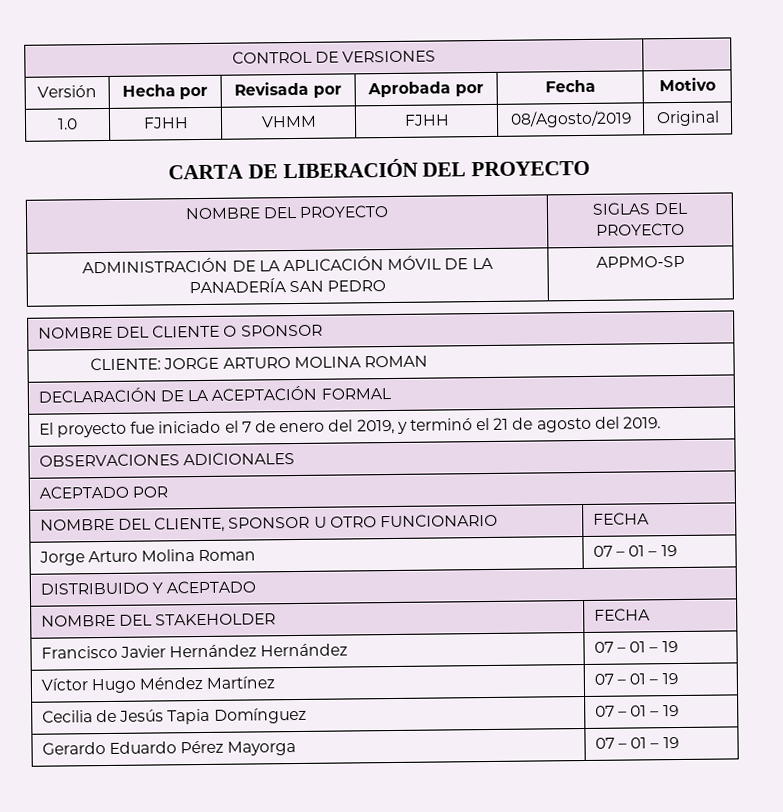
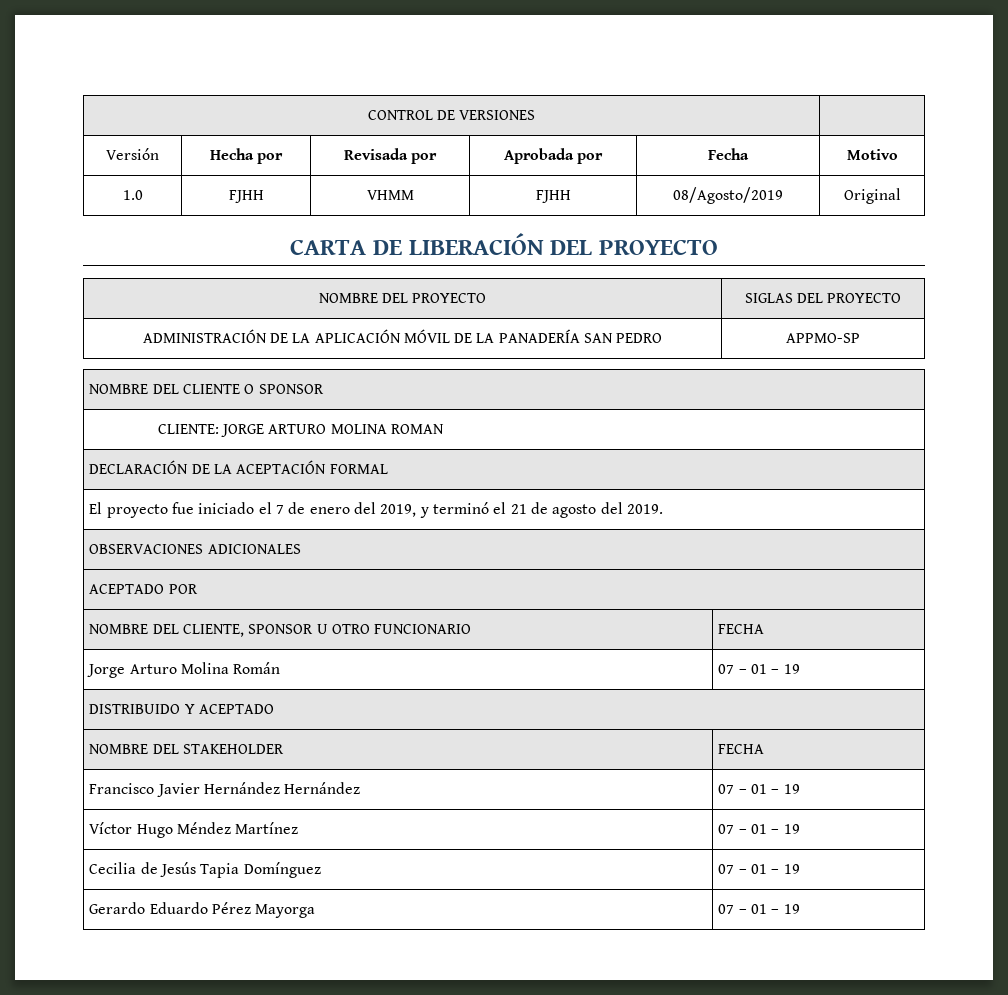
- Jorge Arturo Molina Roman | 07 – 01 – 19
+ Jorge Arturo Molina Román | 07 – 01 – 19

